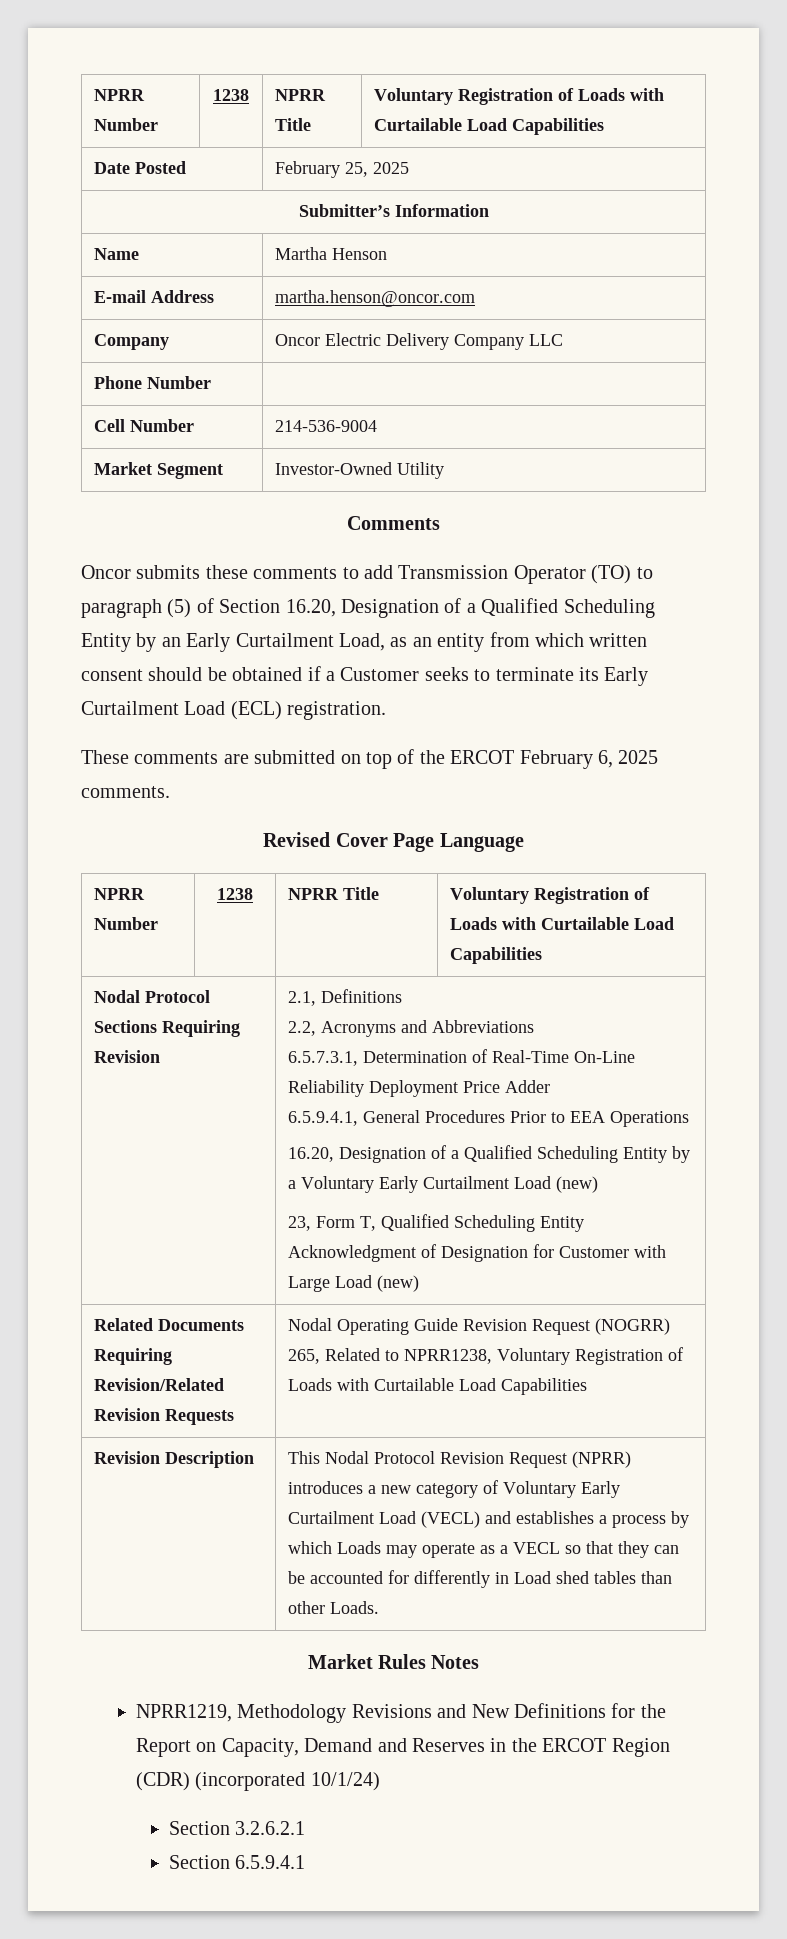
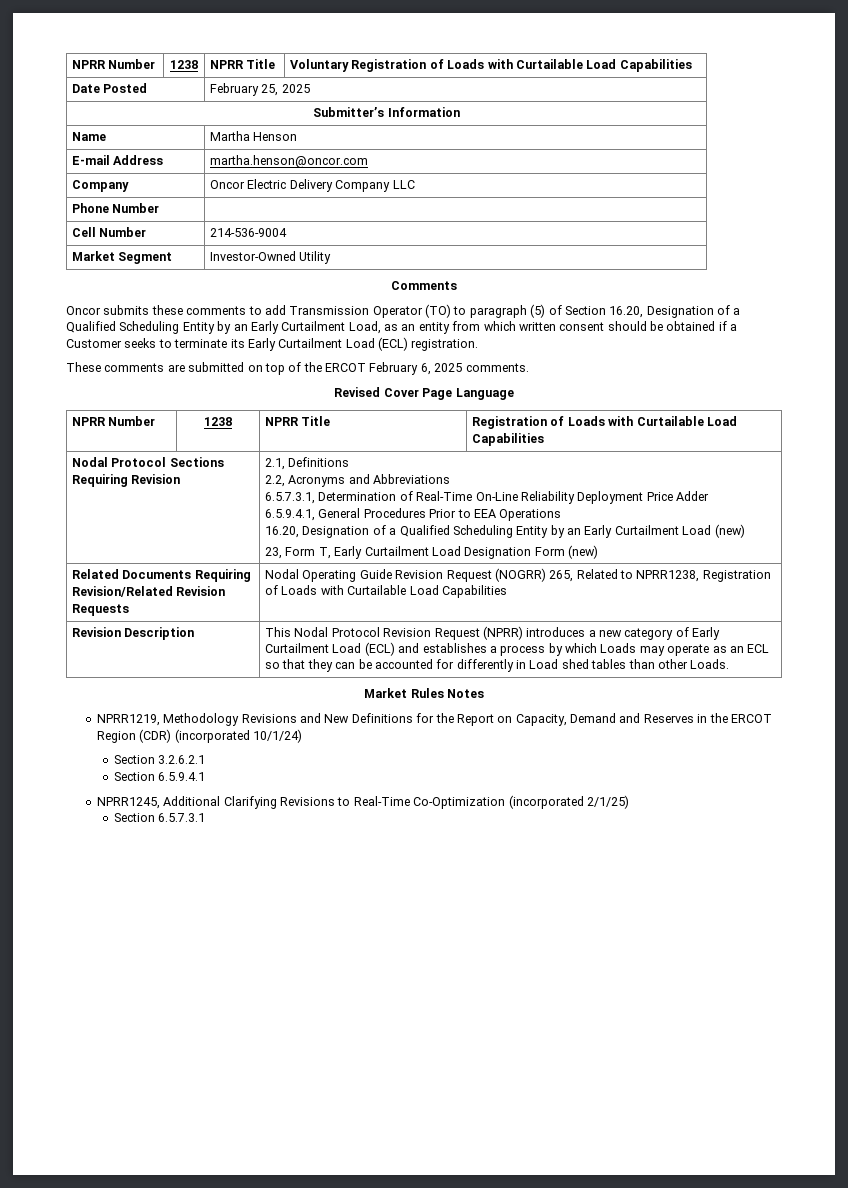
  Revised Cover Page Language
- NPRR Number | 1238 | NPRR Title | Voluntary Registration of Loads with Curtailable Load Capabilities
+ NPRR Number | 1238 | NPRR Title | Registration of Loads with Curtailable Load Capabilities
- 16.20, Designation of a Qualified Scheduling Entity by a Voluntary Early Curtailment Load (new)
+ 16.20, Designation of a Qualified Scheduling Entity by an Early Curtailment Load (new)
- 23, Form T, Qualified Scheduling Entity Acknowledgment of Designation for Customer with Large Load (new)
+ 23, Form T, Early Curtailment Load Designation Form (new)
- Related Documents Requiring Revision/Related Revision Requests | Nodal Operating Guide Revision Request (NOGRR) 265, Related to NPRR1238, Voluntary Registration of Loads with Curtailable Load Capabilities
+ Related Documents Requiring Revision/Related Revision Requests | Nodal Operating Guide Revision Request (NOGRR) 265, Related to NPRR1238, Registration of Loads with Curtailable Load Capabilities
- This Nodal Protocol Revision Request (NPRR) introduces a new category of Voluntary Early Curtailment Load (VECL) and establishes a process by which Loads may operate as a VECL so that they can be accounted for differently in Load shed tables than other Loads.
+ This Nodal Protocol Revision Request (NPRR) introduces a new category of Early Curtailment Load (ECL) and establishes a process by which Loads may operate as an ECL so that they can be accounted for differently in Load shed tables than other Loads.
+ NPRR1245, Additional Clarifying Revisions to Real-Time Co-Optimization (incorporated 2/1/25)
+ Section 6.5.7.3.1

